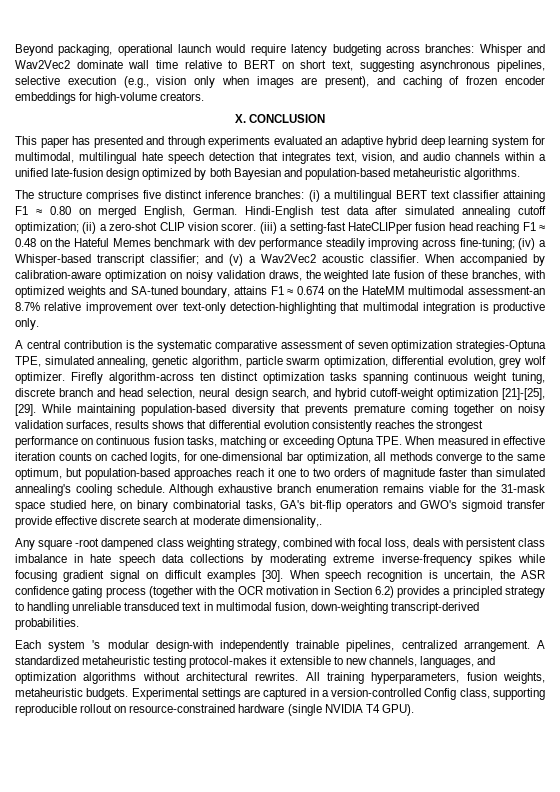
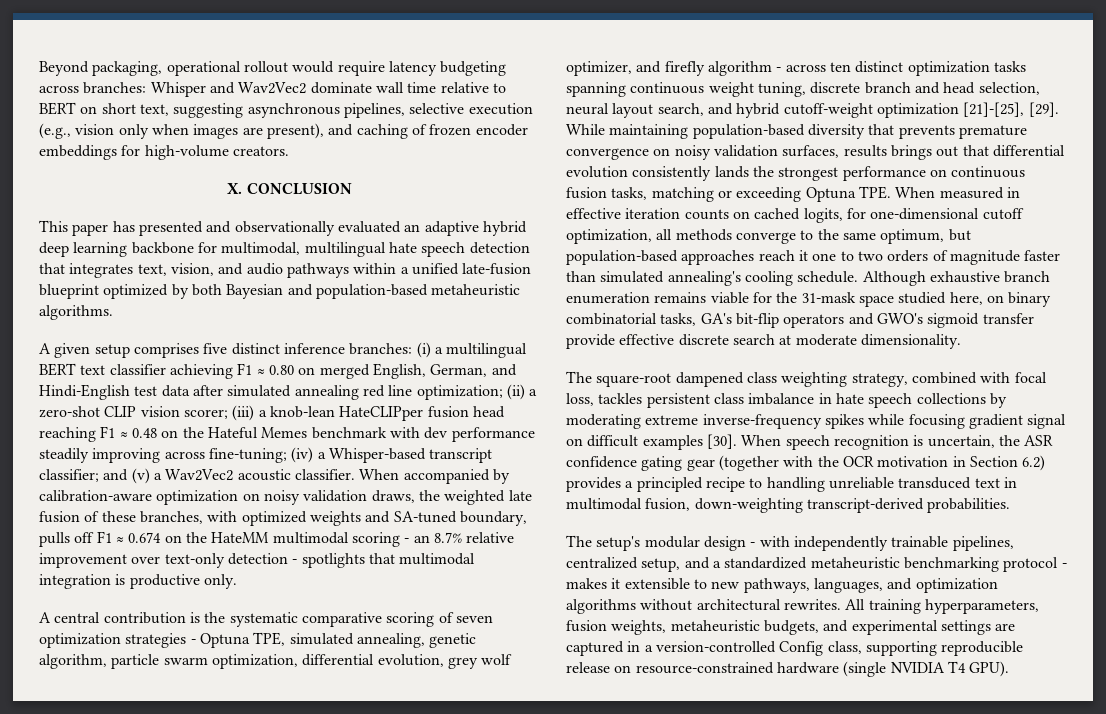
- Beyond packaging, operational launch would require latency budgeting across branches: Whisper and Wav2Vec2 dominate wall time relative to BERT on short text, suggesting asynchronous pipelines, selective execution (e.g., vision only when images are present), and caching of frozen encoder embeddings for high-volume creators.
+ Beyond packaging, operational rollout would require latency budgeting across branches: Whisper and Wav2Vec2 dominate wall time relative to BERT on short text, suggesting asynchronous pipelines, selective execution (e.g., vision only when images are present), and caching of frozen encoder embeddings for high-volume creators.
- This paper has presented and through experiments evaluated an adaptive hybrid deep learning system for multimodal, multilingual hate speech detection that integrates text, vision, and audio channels within a unified late-fusion design optimized by both Bayesian and population-based metaheuristic algorithms.
+ This paper has presented and observationally evaluated an adaptive hybrid deep learning backbone for multimodal, multilingual hate speech detection that integrates text, vision, and audio pathways within a unified late-fusion blueprint optimized by both Bayesian and population-based metaheuristic algorithms.
- The structure comprises five distinct inference branches:
+ A given setup comprises five distinct inference branches:
- (i) a multilingual BERT text classifier attaining F1 ≈ 0.80 on merged English, German. Hindi-English test data after simulated annealing cutoff optimization;
+ (i) a multilingual BERT text classifier achieving F1 ≈ 0.80 on merged English, German, and Hindi-English test data after simulated annealing red line optimization;
- (ii) a zero-shot CLIP vision scorer.
+ (ii) a zero-shot CLIP vision scorer;
- (iii) a setting-fast HateCLIPper fusion head reaching F1 ≈ 0.48 on the Hateful Memes benchmark with dev performance steadily improving across fine-tuning;
+ (iii) a knob-lean HateCLIPper fusion head reaching F1 ≈ 0.48 on the Hateful Memes benchmark with dev performance steadily improving across fine-tuning;
- When accompanied by calibration-aware optimization on noisy validation draws, the weighted late fusion of these branches, with optimized weights and SA-tuned boundary, attains F1 ≈ 0.674 on the HateMM multimodal assessment-an 8.7% relative improvement over text-only detection-highlighting that multimodal integration is productive only.
+ When accompanied by calibration-aware optimization on noisy validation draws, the weighted late fusion of these branches, with optimized weights and SA-tuned boundary, pulls off F1 ≈ 0.674 on the HateMM multimodal scoring - an 8.7% relative improvement over text-only detection - spotlights that multimodal integration is productive only.
- A central contribution is the systematic comparative assessment of seven optimization strategies-Optuna TPE, simulated annealing, genetic algorithm, particle swarm optimization, differential evolution, grey wolf optimizer. Firefly algorithm-across ten distinct optimization tasks spanning continuous weight tuning, discrete branch and head selection, neural design search, and hybrid cutoff-weight optimization [21]-[25], [29].
+ A central contribution is the systematic comparative scoring of seven optimization strategies - Optuna TPE, simulated annealing, genetic algorithm, particle swarm optimization, differential evolution, grey wolf optimizer, and firefly algorithm - across ten distinct optimization tasks spanning continuous weight tuning, discrete branch and head selection, neural layout search, and hybrid cutoff-weight optimization [21]-[25], [29].
- While maintaining population-based diversity that prevents premature coming together on noisy validation surfaces, results shows that differential evolution consistently reaches the strongest performance on continuous fusion tasks, matching or exceeding Optuna TPE. When measured in effective iteration counts on cached logits, for one-dimensional bar optimization, all methods converge to the same optimum, but population-based approaches reach it one to two orders of magnitude faster than simulated annealing's cooling schedule.
+ While maintaining population-based diversity that prevents premature convergence on noisy validation surfaces, results brings out that differential evolution consistently lands the strongest performance on continuous fusion tasks, matching or exceeding Optuna TPE. When measured in effective iteration counts on cached logits, for one-dimensional cutoff optimization, all methods converge to the same optimum, but population-based approaches reach it one to two orders of magnitude faster than simulated annealing's cooling schedule.
- Although exhaustive branch enumeration remains viable for the 31-mask space studied here, on binary combinatorial tasks, GA's bit-flip operators and GWO's sigmoid transfer provide effective discrete search at moderate dimensionality,.
- Any square -root dampened class weighting strategy, combined with focal loss, deals with persistent class imbalance in hate speech data collections by moderating extreme inverse-frequency spikes while focusing gradient signal on difficult examples [30].
+ Although exhaustive branch enumeration remains viable for the 31-mask space studied here, on binary combinatorial tasks, GA's bit-flip operators and GWO's sigmoid transfer provide effective discrete search at moderate dimensionality.
+ The square-root dampened class weighting strategy, combined with focal loss, tackles persistent class imbalance in hate speech collections by moderating extreme inverse-frequency spikes while focusing gradient signal on difficult examples [30].
- When speech recognition is uncertain, the ASR confidence gating process (together with the OCR motivation in Section 6.2) provides a principled strategy to handling unreliable transduced text in multimodal fusion, down-weighting transcript-derived probabilities.
+ When speech recognition is uncertain, the ASR confidence gating gear (together with the OCR motivation in Section 6.2) provides a principled recipe to handling unreliable transduced text in multimodal fusion, down-weighting transcript-derived probabilities.
- Each system 's modular design-with independently trainable pipelines, centralized arrangement. A standardized metaheuristic testing protocol-makes it extensible to new channels, languages, and optimization algorithms without architectural rewrites.
+ The setup's modular design - with independently trainable pipelines, centralized setup, and a standardized metaheuristic benchmarking protocol - makes it extensible to new pathways, languages, and optimization algorithms without architectural rewrites.
- All training hyperparameters, fusion weights, metaheuristic budgets. Experimental settings are captured in a version-controlled Config class, supporting reproducible rollout on resource-constrained hardware (single NVIDIA T4 GPU).
+ All training hyperparameters, fusion weights, metaheuristic budgets, and experimental settings are captured in a version-controlled Config class, supporting reproducible release on resource-constrained hardware (single NVIDIA T4 GPU).

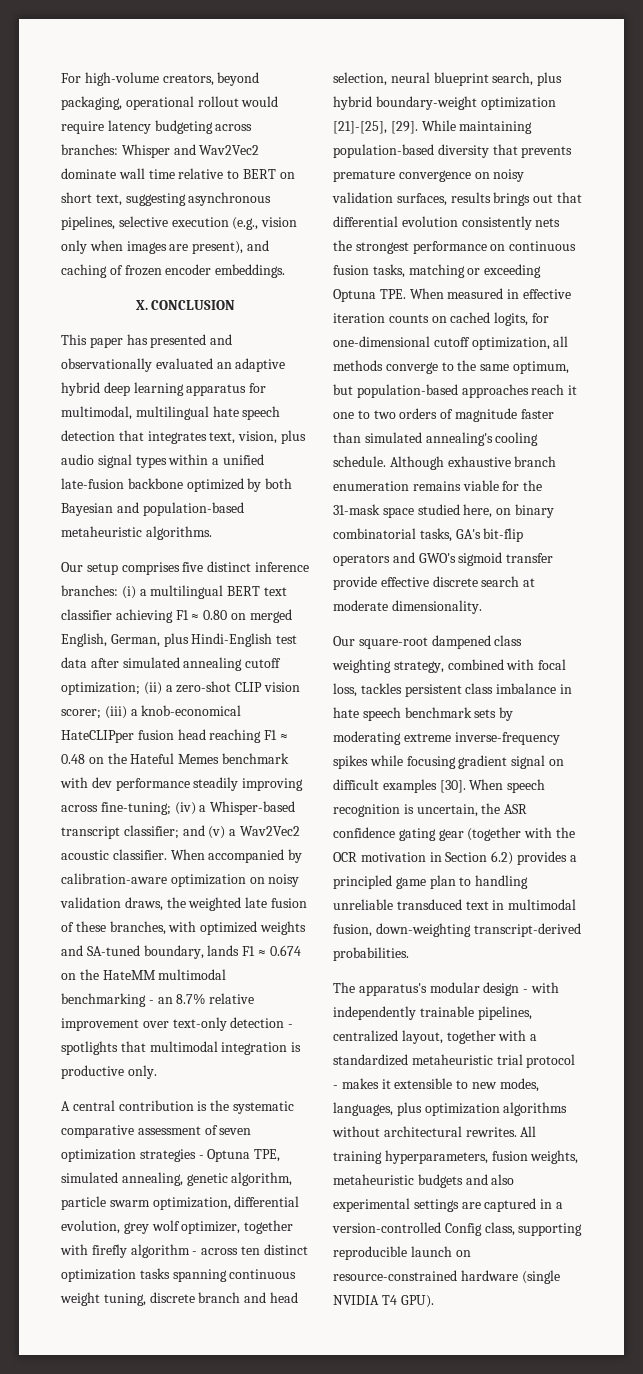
- Beyond packaging, operational rollout would require latency budgeting across branches: Whisper and Wav2Vec2 dominate wall time relative to BERT on short text, suggesting asynchronous pipelines, selective execution (e.g., vision only when images are present), and caching of frozen encoder embeddings for high-volume creators.
+ For high-volume creators, beyond packaging, operational rollout would require latency budgeting across branches: Whisper and Wav2Vec2 dominate wall time relative to BERT on short text, suggesting asynchronous pipelines, selective execution (e.g., vision only when images are present), and caching of frozen encoder embeddings.
- This paper has presented and observationally evaluated an adaptive hybrid deep learning backbone for multimodal, multilingual hate speech detection that integrates text, vision, and audio pathways within a unified late-fusion blueprint optimized by both Bayesian and population-based metaheuristic algorithms.
+ This paper has presented and observationally evaluated an adaptive hybrid deep learning apparatus for multimodal, multilingual hate speech detection that integrates text, vision, plus audio signal types within a unified late-fusion backbone optimized by both Bayesian and population-based metaheuristic algorithms.
- A given setup comprises five distinct inference branches:
+ Our setup comprises five distinct inference branches:
- (i) a multilingual BERT text classifier achieving F1 ≈ 0.80 on merged English, German, and Hindi-English test data after simulated annealing red line optimization;
+ (i) a multilingual BERT text classifier achieving F1 ≈ 0.80 on merged English, German, plus Hindi-English test data after simulated annealing cutoff optimization;
- (iii) a knob-lean HateCLIPper fusion head reaching F1 ≈ 0.48 on the Hateful Memes benchmark with dev performance steadily improving across fine-tuning;
+ (iii) a knob-economical HateCLIPper fusion head reaching F1 ≈ 0.48 on the Hateful Memes benchmark with dev performance steadily improving across fine-tuning;
- When accompanied by calibration-aware optimization on noisy validation draws, the weighted late fusion of these branches, with optimized weights and SA-tuned boundary, pulls off F1 ≈ 0.674 on the HateMM multimodal scoring - an 8.7% relative improvement over text-only detection - spotlights that multimodal integration is productive only.
+ When accompanied by calibration-aware optimization on noisy validation draws, the weighted late fusion of these branches, with optimized weights and SA-tuned boundary, lands F1 ≈ 0.674 on the HateMM multimodal benchmarking - an 8.7% relative improvement over text-only detection - spotlights that multimodal integration is productive only.
- A central contribution is the systematic comparative scoring of seven optimization strategies - Optuna TPE, simulated annealing, genetic algorithm, particle swarm optimization, differential evolution, grey wolf optimizer, and firefly algorithm - across ten distinct optimization tasks spanning continuous weight tuning, discrete branch and head selection, neural layout search, and hybrid cutoff-weight optimization [21]-[25], [29].
+ A central contribution is the systematic comparative assessment of seven optimization strategies - Optuna TPE, simulated annealing, genetic algorithm, particle swarm optimization, differential evolution, grey wolf optimizer, together with firefly algorithm - across ten distinct optimization tasks spanning continuous weight tuning, discrete branch and head selection, neural blueprint search, plus hybrid boundary-weight optimization [21]-[25], [29].
- While maintaining population-based diversity that prevents premature convergence on noisy validation surfaces, results brings out that differential evolution consistently lands the strongest performance on continuous fusion tasks, matching or exceeding Optuna TPE. When measured in effective iteration counts on cached logits, for one-dimensional cutoff optimization, all methods converge to the same optimum, but population-based approaches reach it one to two orders of magnitude faster than simulated annealing's cooling schedule.
+ While maintaining population-based diversity that prevents premature convergence on noisy validation surfaces, results brings out that differential evolution consistently nets the strongest performance on continuous fusion tasks, matching or exceeding Optuna TPE. When measured in effective iteration counts on cached logits, for one-dimensional cutoff optimization, all methods converge to the same optimum, but population-based approaches reach it one to two orders of magnitude faster than simulated annealing's cooling schedule.
- The square-root dampened class weighting strategy, combined with focal loss, tackles persistent class imbalance in hate speech collections by moderating extreme inverse-frequency spikes while focusing gradient signal on difficult examples [30].
+ Our square-root dampened class weighting strategy, combined with focal loss, tackles persistent class imbalance in hate speech benchmark sets by moderating extreme inverse-frequency spikes while focusing gradient signal on difficult examples [30].
- When speech recognition is uncertain, the ASR confidence gating gear (together with the OCR motivation in Section 6.2) provides a principled recipe to handling unreliable transduced text in multimodal fusion, down-weighting transcript-derived probabilities.
+ When speech recognition is uncertain, the ASR confidence gating gear (together with the OCR motivation in Section 6.2) provides a principled game plan to handling unreliable transduced text in multimodal fusion, down-weighting transcript-derived probabilities.
- The setup's modular design - with independently trainable pipelines, centralized setup, and a standardized metaheuristic benchmarking protocol - makes it extensible to new pathways, languages, and optimization algorithms without architectural rewrites.
+ The apparatus's modular design - with independently trainable pipelines, centralized layout, together with a standardized metaheuristic trial protocol - makes it extensible to new modes, languages, plus optimization algorithms without architectural rewrites.
- All training hyperparameters, fusion weights, metaheuristic budgets, and experimental settings are captured in a version-controlled Config class, supporting reproducible release on resource-constrained hardware (single NVIDIA T4 GPU).
+ All training hyperparameters, fusion weights, metaheuristic budgets and also experimental settings are captured in a version-controlled Config class, supporting reproducible launch on resource-constrained hardware (single NVIDIA T4 GPU).

